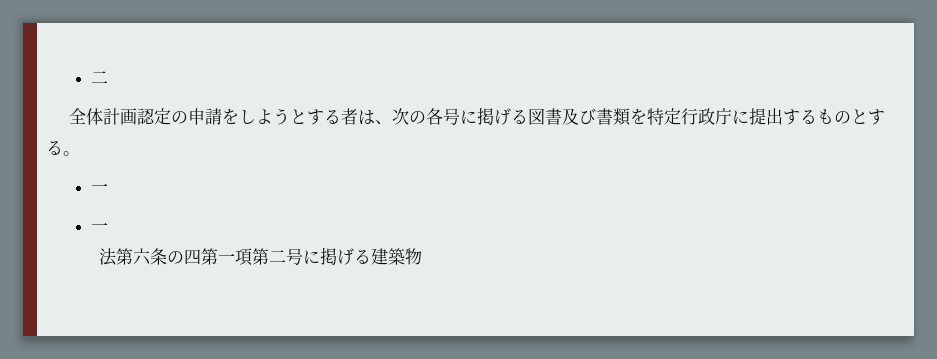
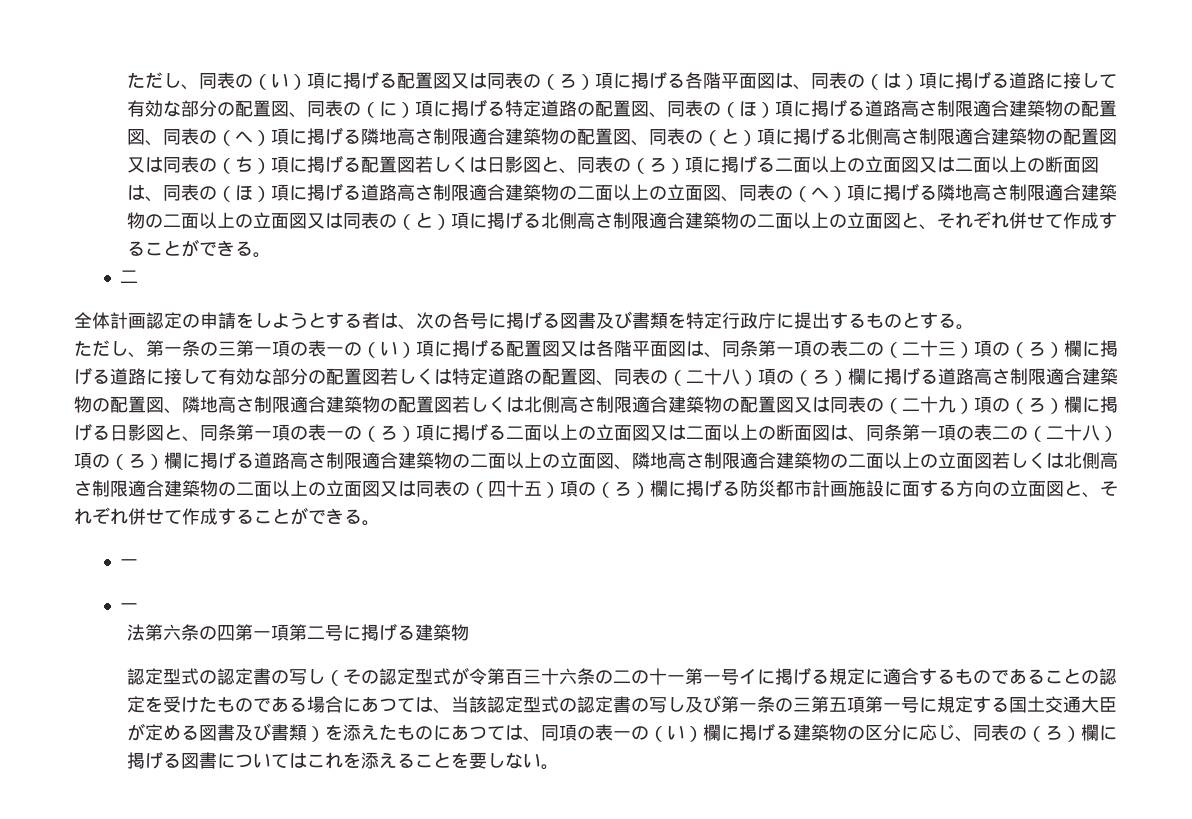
+ ただし、同表の（い）項に掲げる配置図又は同表の（ろ）項に掲げる各階平面図は、同表の（は）項に掲げる道路に接して有効な部分の配置図、同表の（に）項に掲げる特定道路の配置図、同表の（ほ）項に掲げる道路高さ制限適合建築物の配置図、同表の（へ）項に掲げる隣地高さ制限適合建築物の配置図、同表の（と）項に掲げる北側高さ制限適合建築物の配置図又は同表の（ち）項に掲げる配置図若しくは日影図と、同表の（ろ）項に掲げる二面以上の立面図又は二面以上の断面図は、同表の（ほ）項に掲げる道路高さ制限適合建築物の二面以上の立面図、同表の（へ）項に掲げる隣地高さ制限適合建築物の二面以上の立面図又は同表の（と）項に掲げる北側高さ制限適合建築物の二面以上の立面図と、それぞれ併せて作成することができる。
+ ただし、第一条の三第一項の表一の（い）項に掲げる配置図又は各階平面図は、同条第一項の表二の（二十三）項の（ろ）欄に掲げる道路に接して有効な部分の配置図若しくは特定道路の配置図、同表の（二十八）項の（ろ）欄に掲げる道路高さ制限適合建築物の配置図、隣地高さ制限適合建築物の配置図若しくは北側高さ制限適合建築物の配置図又は同表の（二十九）項の（ろ）欄に掲げる日影図と、同条第一項の表一の（ろ）項に掲げる二面以上の立面図又は二面以上の断面図は、同条第一項の表二の（二十八）項の（ろ）欄に掲げる道路高さ制限適合建築物の二面以上の立面図、隣地高さ制限適合建築物の二面以上の立面図若しくは北側高さ制限適合建築物の二面以上の立面図又は同表の（四十五）項の（ろ）欄に掲げる防災都市計画施設に面する方向の立面図と、それぞれ併せて作成することができる。
+ 認定型式の認定書の写し（その認定型式が令第百三十六条の二の十一第一号イに掲げる規定に適合するものであることの認定を受けたものである場合にあつては、当該認定型式の認定書の写し及び第一条の三第五項第一号に規定する国土交通大臣が定める図書及び書類）を添えたものにあつては、同項の表一の（い）欄に掲げる建築物の区分に応じ、同表の（ろ）欄に掲げる図書についてはこれを添えることを要しない。

